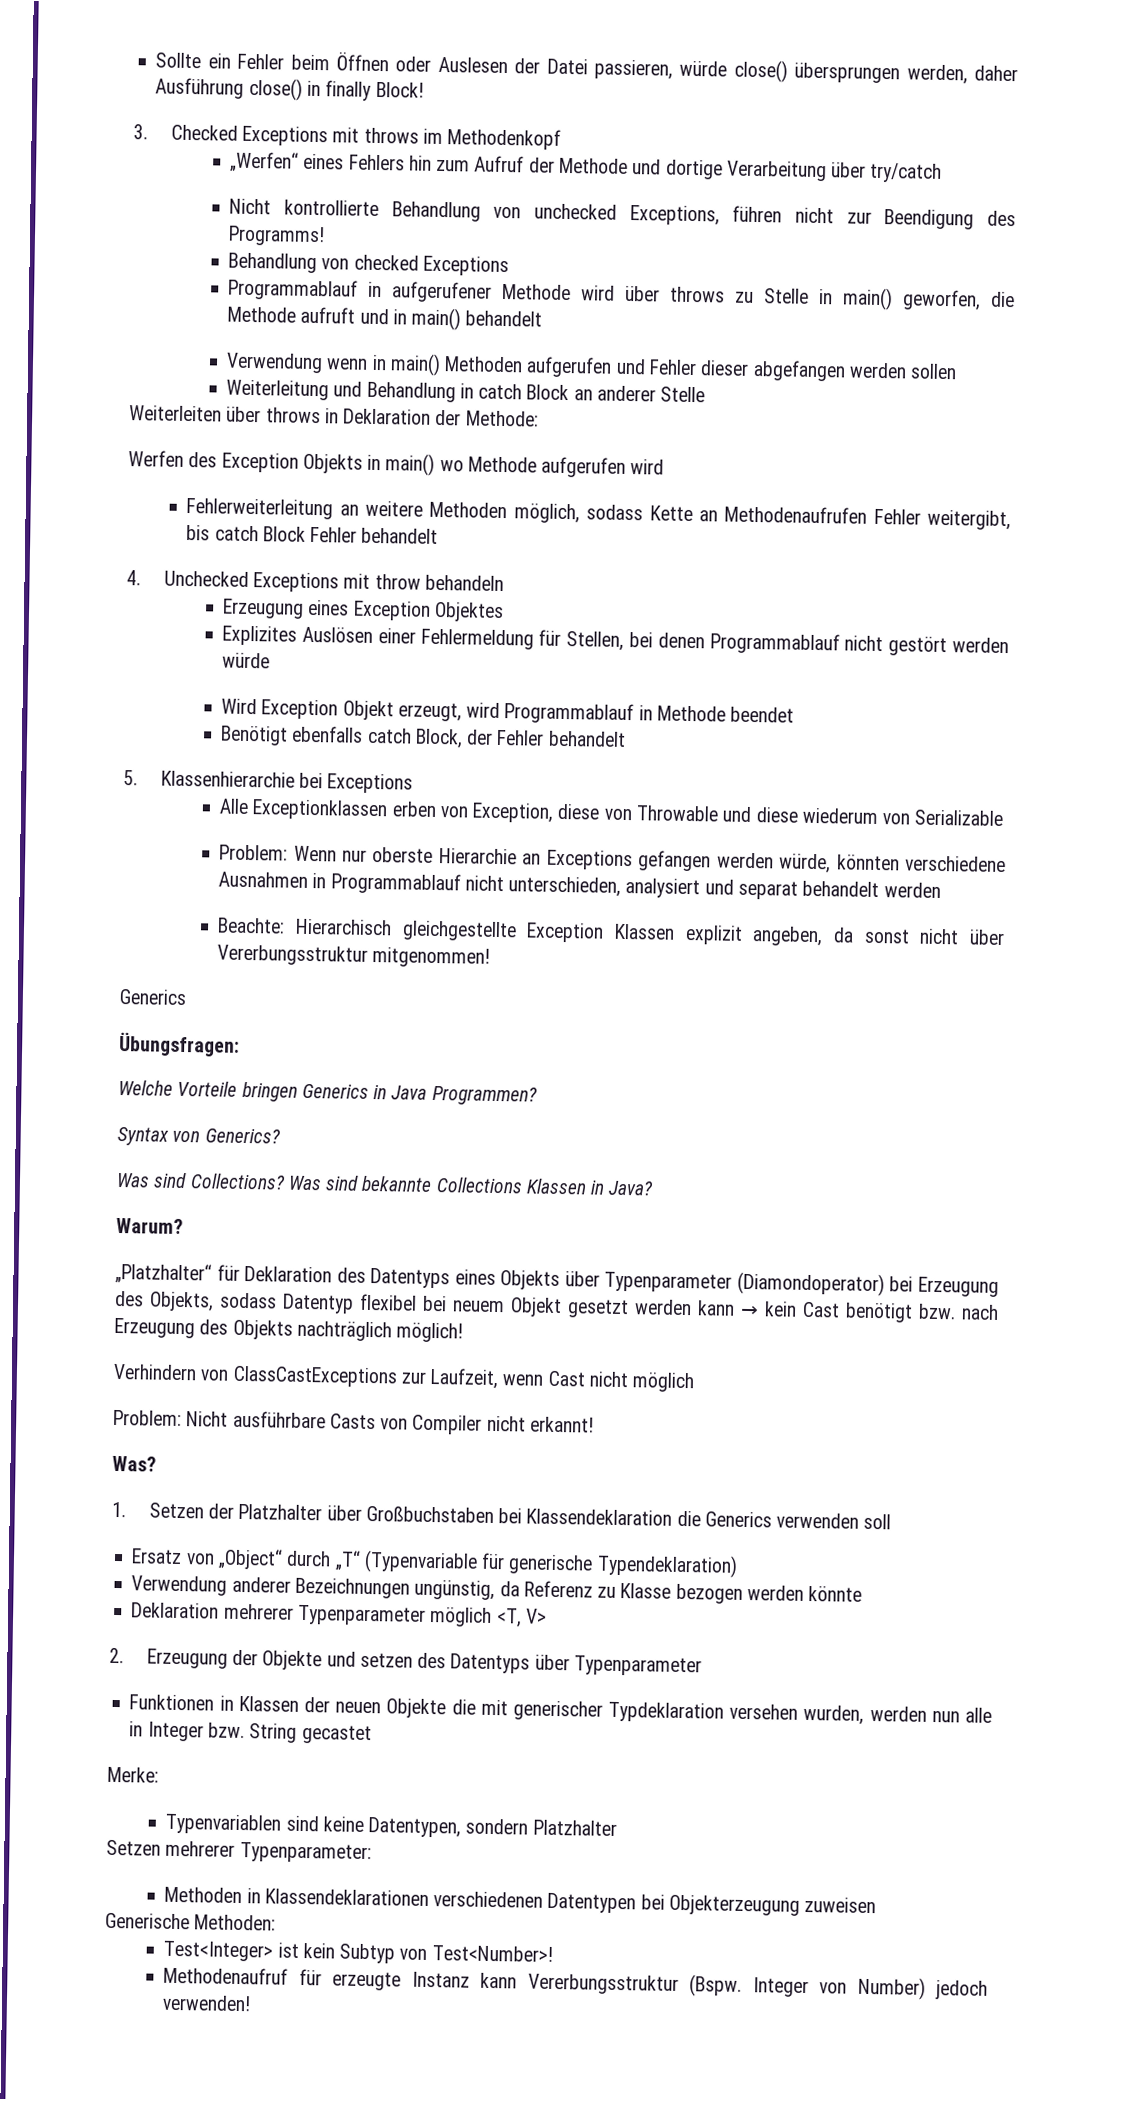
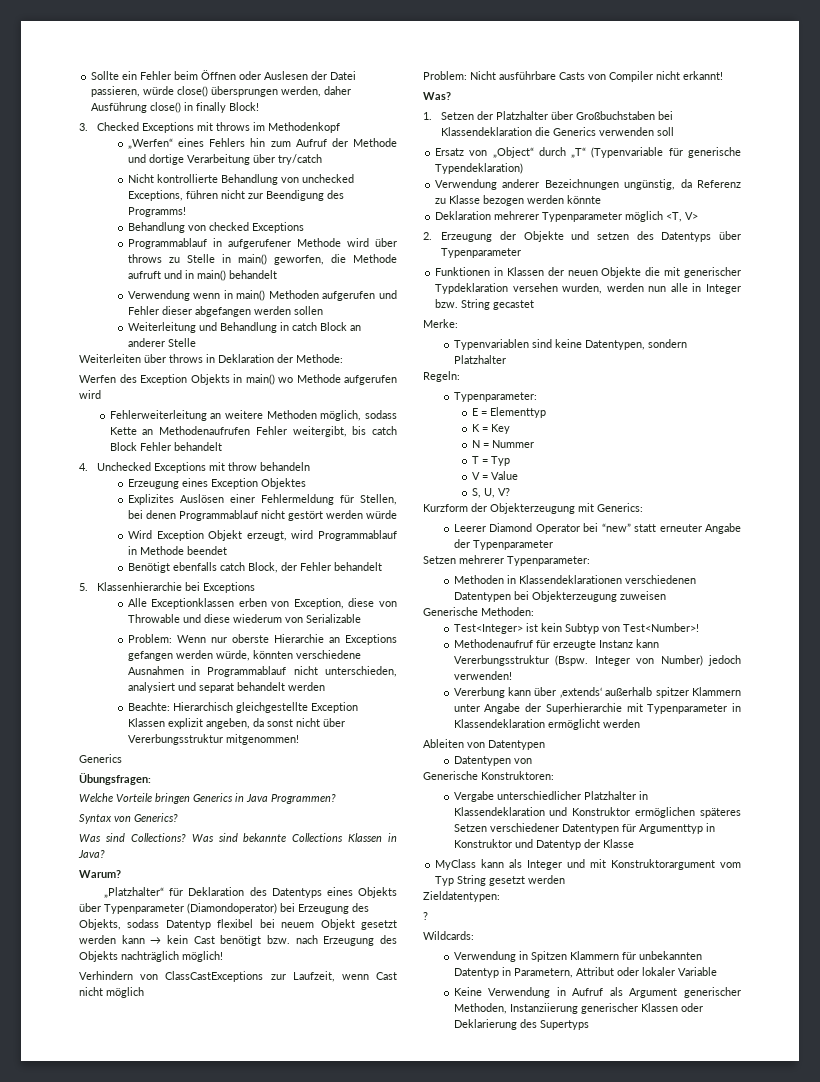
+ Regeln:
+ Typenparameter:
+ E = Elementtyp
+ K = Key
+ N = Nummer
+ T = Typ
+ V = Value
+ S, U, V?
+ Kurzform der Objekterzeugung mit Generics:
+ Leerer Diamond Operator bei “new” statt erneuter Angabe der Typenparameter
+ Vererbung kann über ‚extends‘ außerhalb spitzer Klammern unter Angabe der Superhierarchie mit Typenparameter in Klassendeklaration ermöglicht werden
+ Ableiten von Datentypen
+ Datentypen von
+ Generische Konstruktoren:
+ Vergabe unterschiedlicher Platzhalter in Klassendeklaration und Konstruktor ermöglichen späteres Setzen verschiedener Datentypen für Argumenttyp in Konstruktor und Datentyp der Klasse
+ MyClass kann als Integer und mit Konstruktorargument vom Typ String gesetzt werden
+ Zieldatentypen:
+ ?
+ Wildcards:
+ Verwendung in Spitzen Klammern für unbekannten Datentyp in Parametern, Attribut oder lokaler Variable
+ Keine Verwendung in Aufruf als Argument generischer Methoden, Instanziierung generischer Klassen oder Deklarierung des Supertyps

